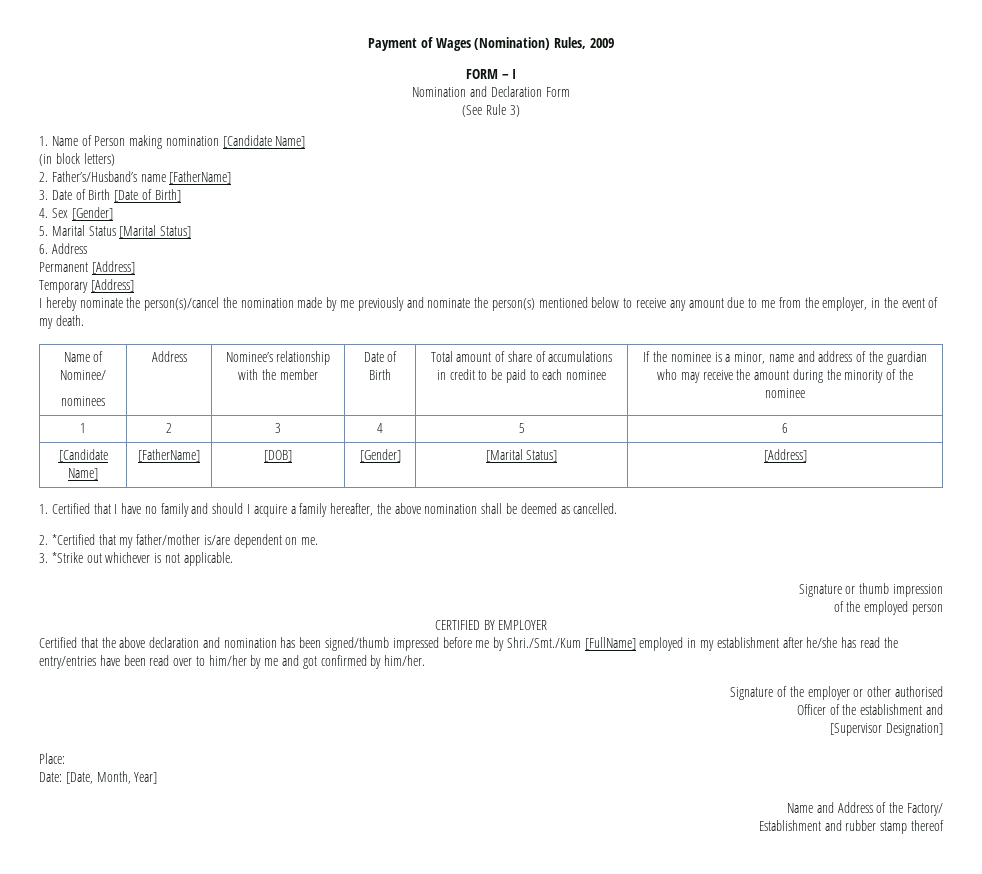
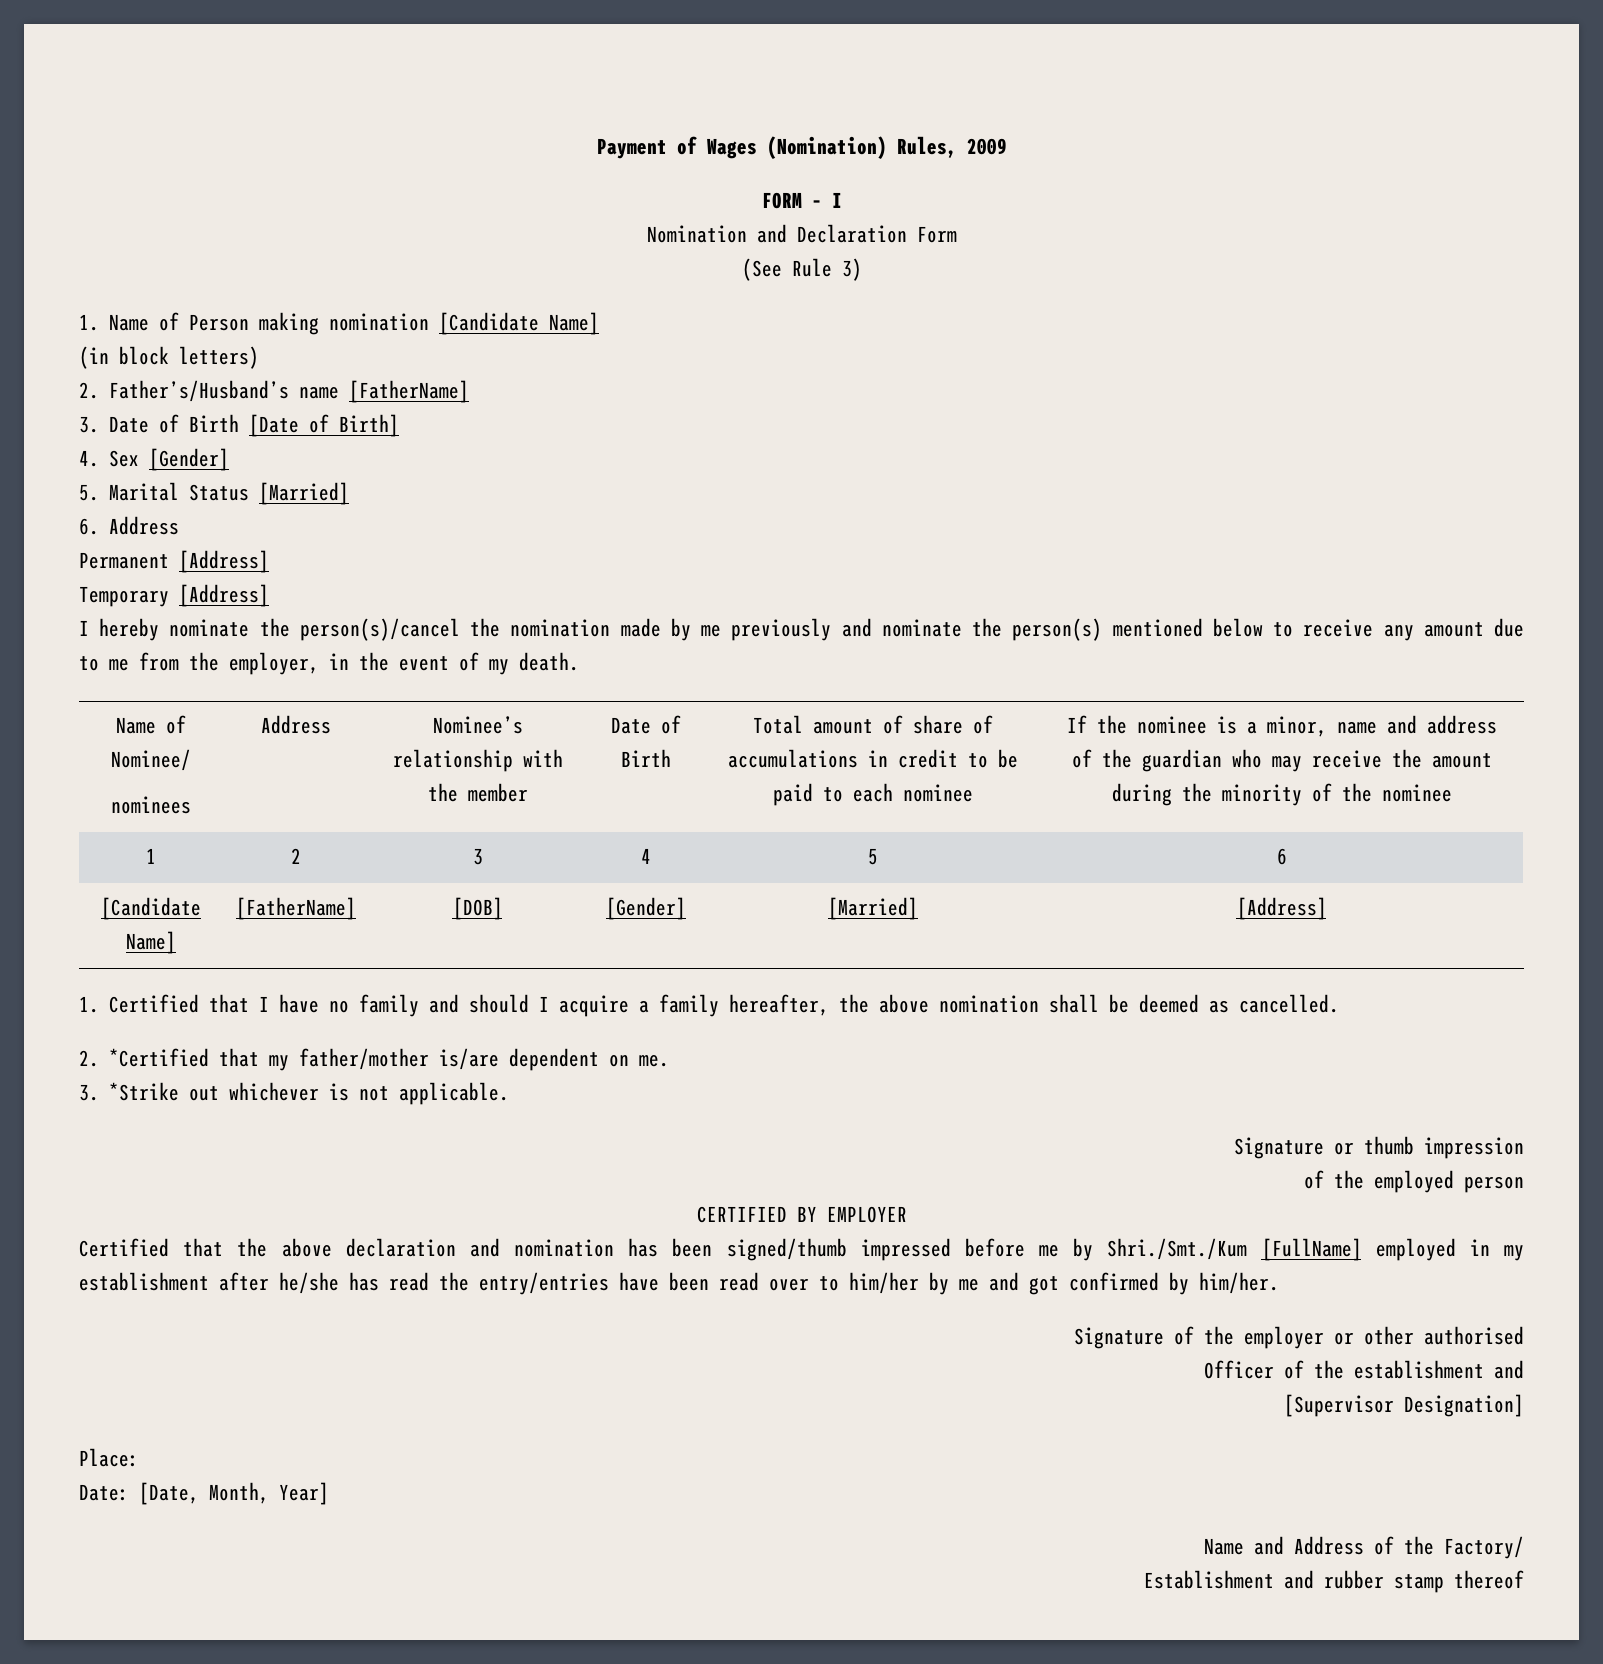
- 5. Marital Status [Marital Status]
+ 5. Marital Status [Married]
- [Candidate Name] | [FatherName] | [DOB] | [Gender] | [Marital Status] | [Address]
+ [Candidate Name] | [FatherName] | [DOB] | [Gender] | [Married] | [Address]

